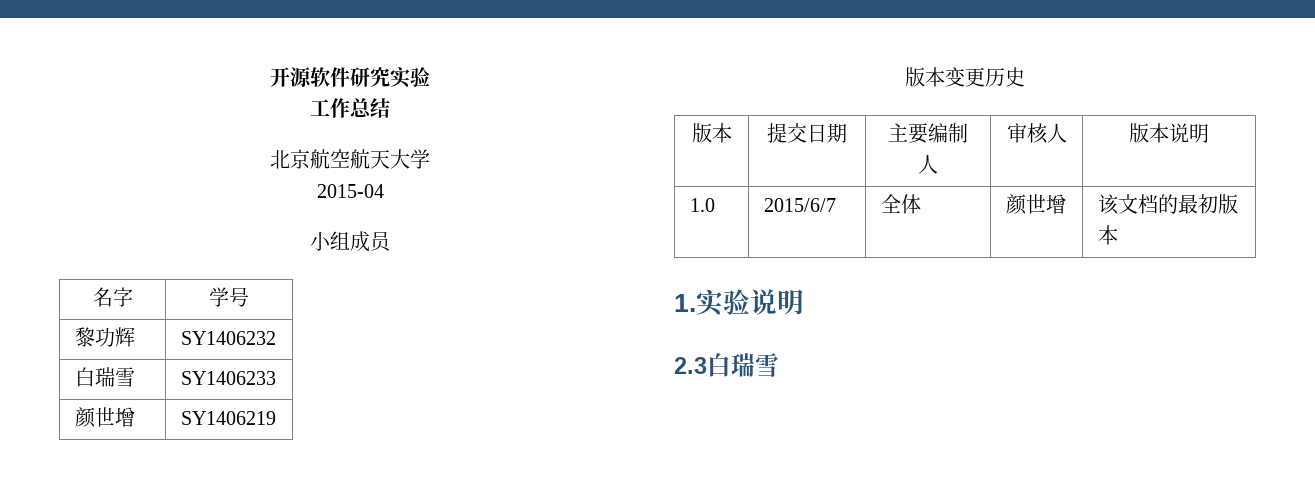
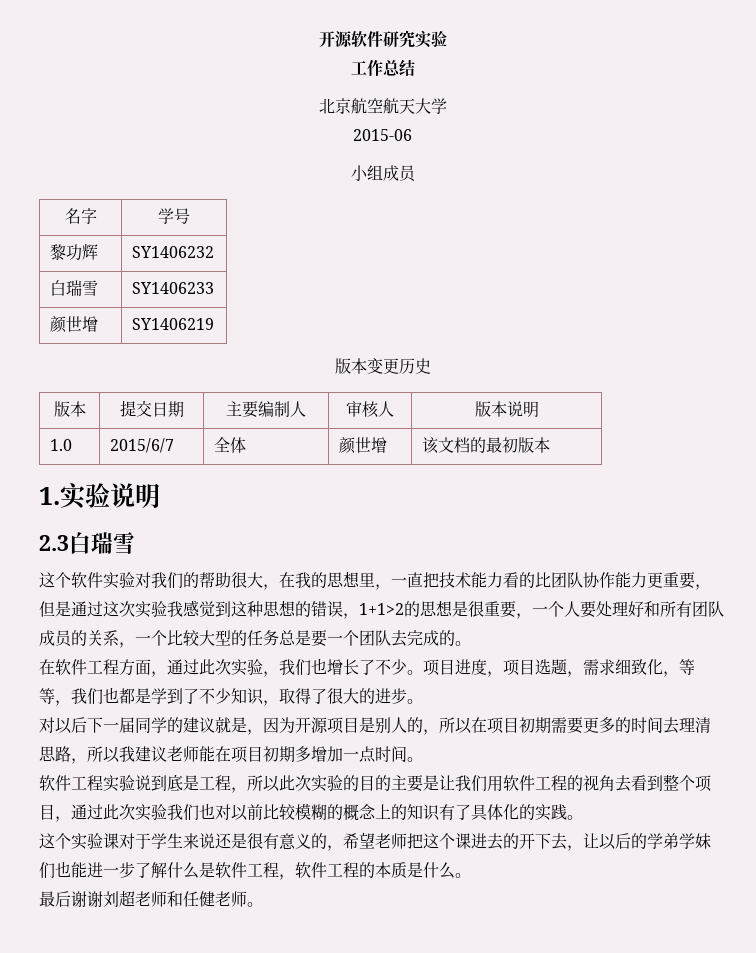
- 2015-04
+ 2015-06
+ 这个软件实验对我们的帮助很大，在我的思想里，一直把技术能力看的比团队协作能力更重要，但是通过这次实验我感觉到这种思想的错误，1+1>2的思想是很重要，一个人要处理好和所有团队成员的关系，一个比较大型的任务总是要一个团队去完成的。
+ 在软件工程方面，通过此次实验，我们也增长了不少。项目进度，项目选题，需求细致化，等等，我们也都是学到了不少知识，取得了很大的进步。
+ 对以后下一届同学的建议就是，因为开源项目是别人的，所以在项目初期需要更多的时间去理清思路，所以我建议老师能在项目初期多增加一点时间。
+ 软件工程实验说到底是工程，所以此次实验的目的主要是让我们用软件工程的视角去看到整个项目，通过此次实验我们也对以前比较模糊的概念上的知识有了具体化的实践。
+ 这个实验课对于学生来说还是很有意义的，希望老师把这个课进去的开下去，让以后的学弟学妹们也能进一步了解什么是软件工程，软件工程的本质是什么。
+ 最后谢谢刘超老师和任健老师。

